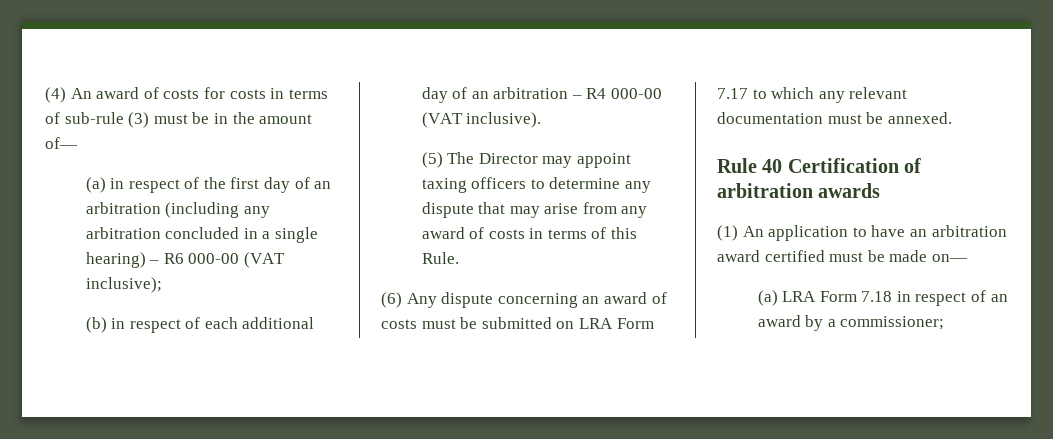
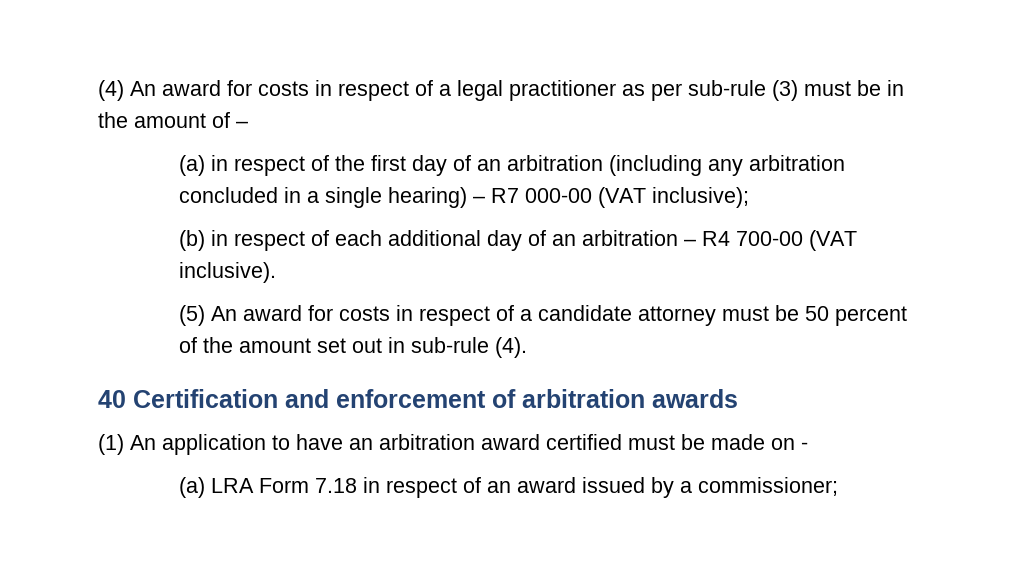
- (4) An award of costs for costs in terms of sub-rule (3) must be in the amount of—
+ (4) An award for costs in respect of a legal practitioner as per sub-rule (3) must be in the amount of –
- (a) in respect of the first day of an arbitration (including any arbitration concluded in a single hearing) – R6 000-00 (VAT inclusive);
+ (a) in respect of the first day of an arbitration (including any arbitration concluded in a single hearing) – R7 000-00 (VAT inclusive);
- (b) in respect of each additional day of an arbitration – R4 000-00 (VAT inclusive).
+ (b) in respect of each additional day of an arbitration – R4 700-00 (VAT inclusive).
- (5) The Director may appoint taxing officers to determine any dispute that may arise from any award of costs in terms of this Rule.
- (6) Any dispute concerning an award of costs must be submitted on LRA Form 7.17 to which any relevant documentation must be annexed.
- Rule 40 Certification of arbitration awards
+ (5) An award for costs in respect of a candidate attorney must be 50 percent of the amount set out in sub-rule (4).
+ 40 Certification and enforcement of arbitration awards
- (1) An application to have an arbitration award certified must be made on—
+ (1) An application to have an arbitration award certified must be made on -
- (a) LRA Form 7.18 in respect of an award by a commissioner;
+ (a) LRA Form 7.18 in respect of an award issued by a commissioner;

